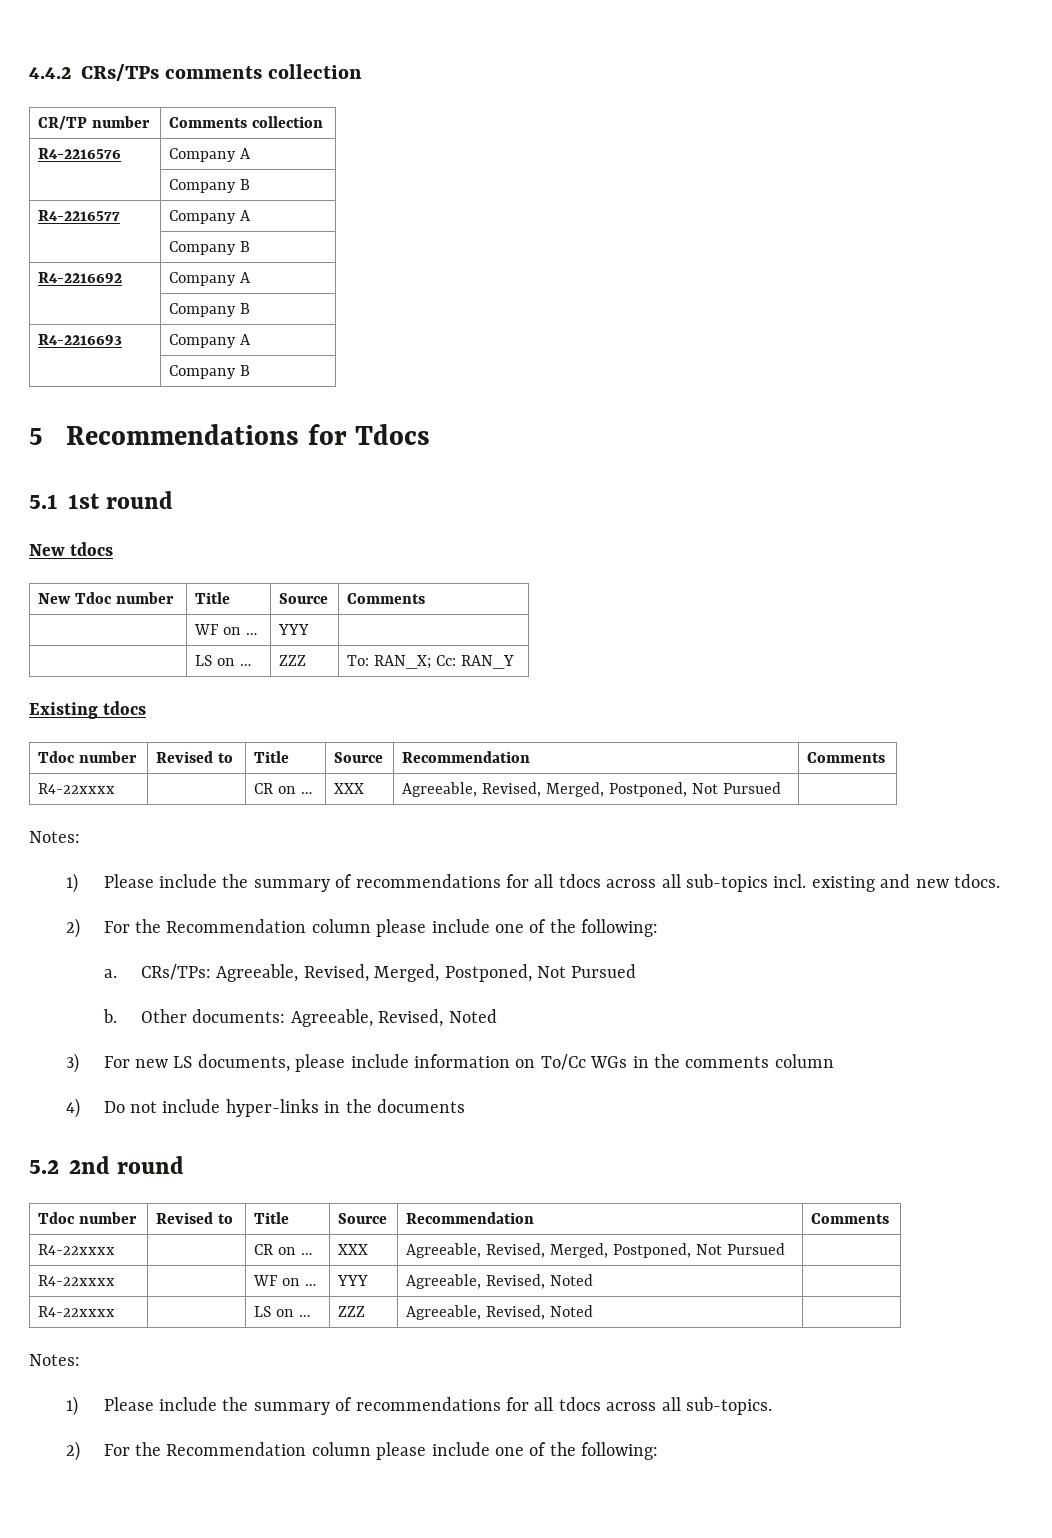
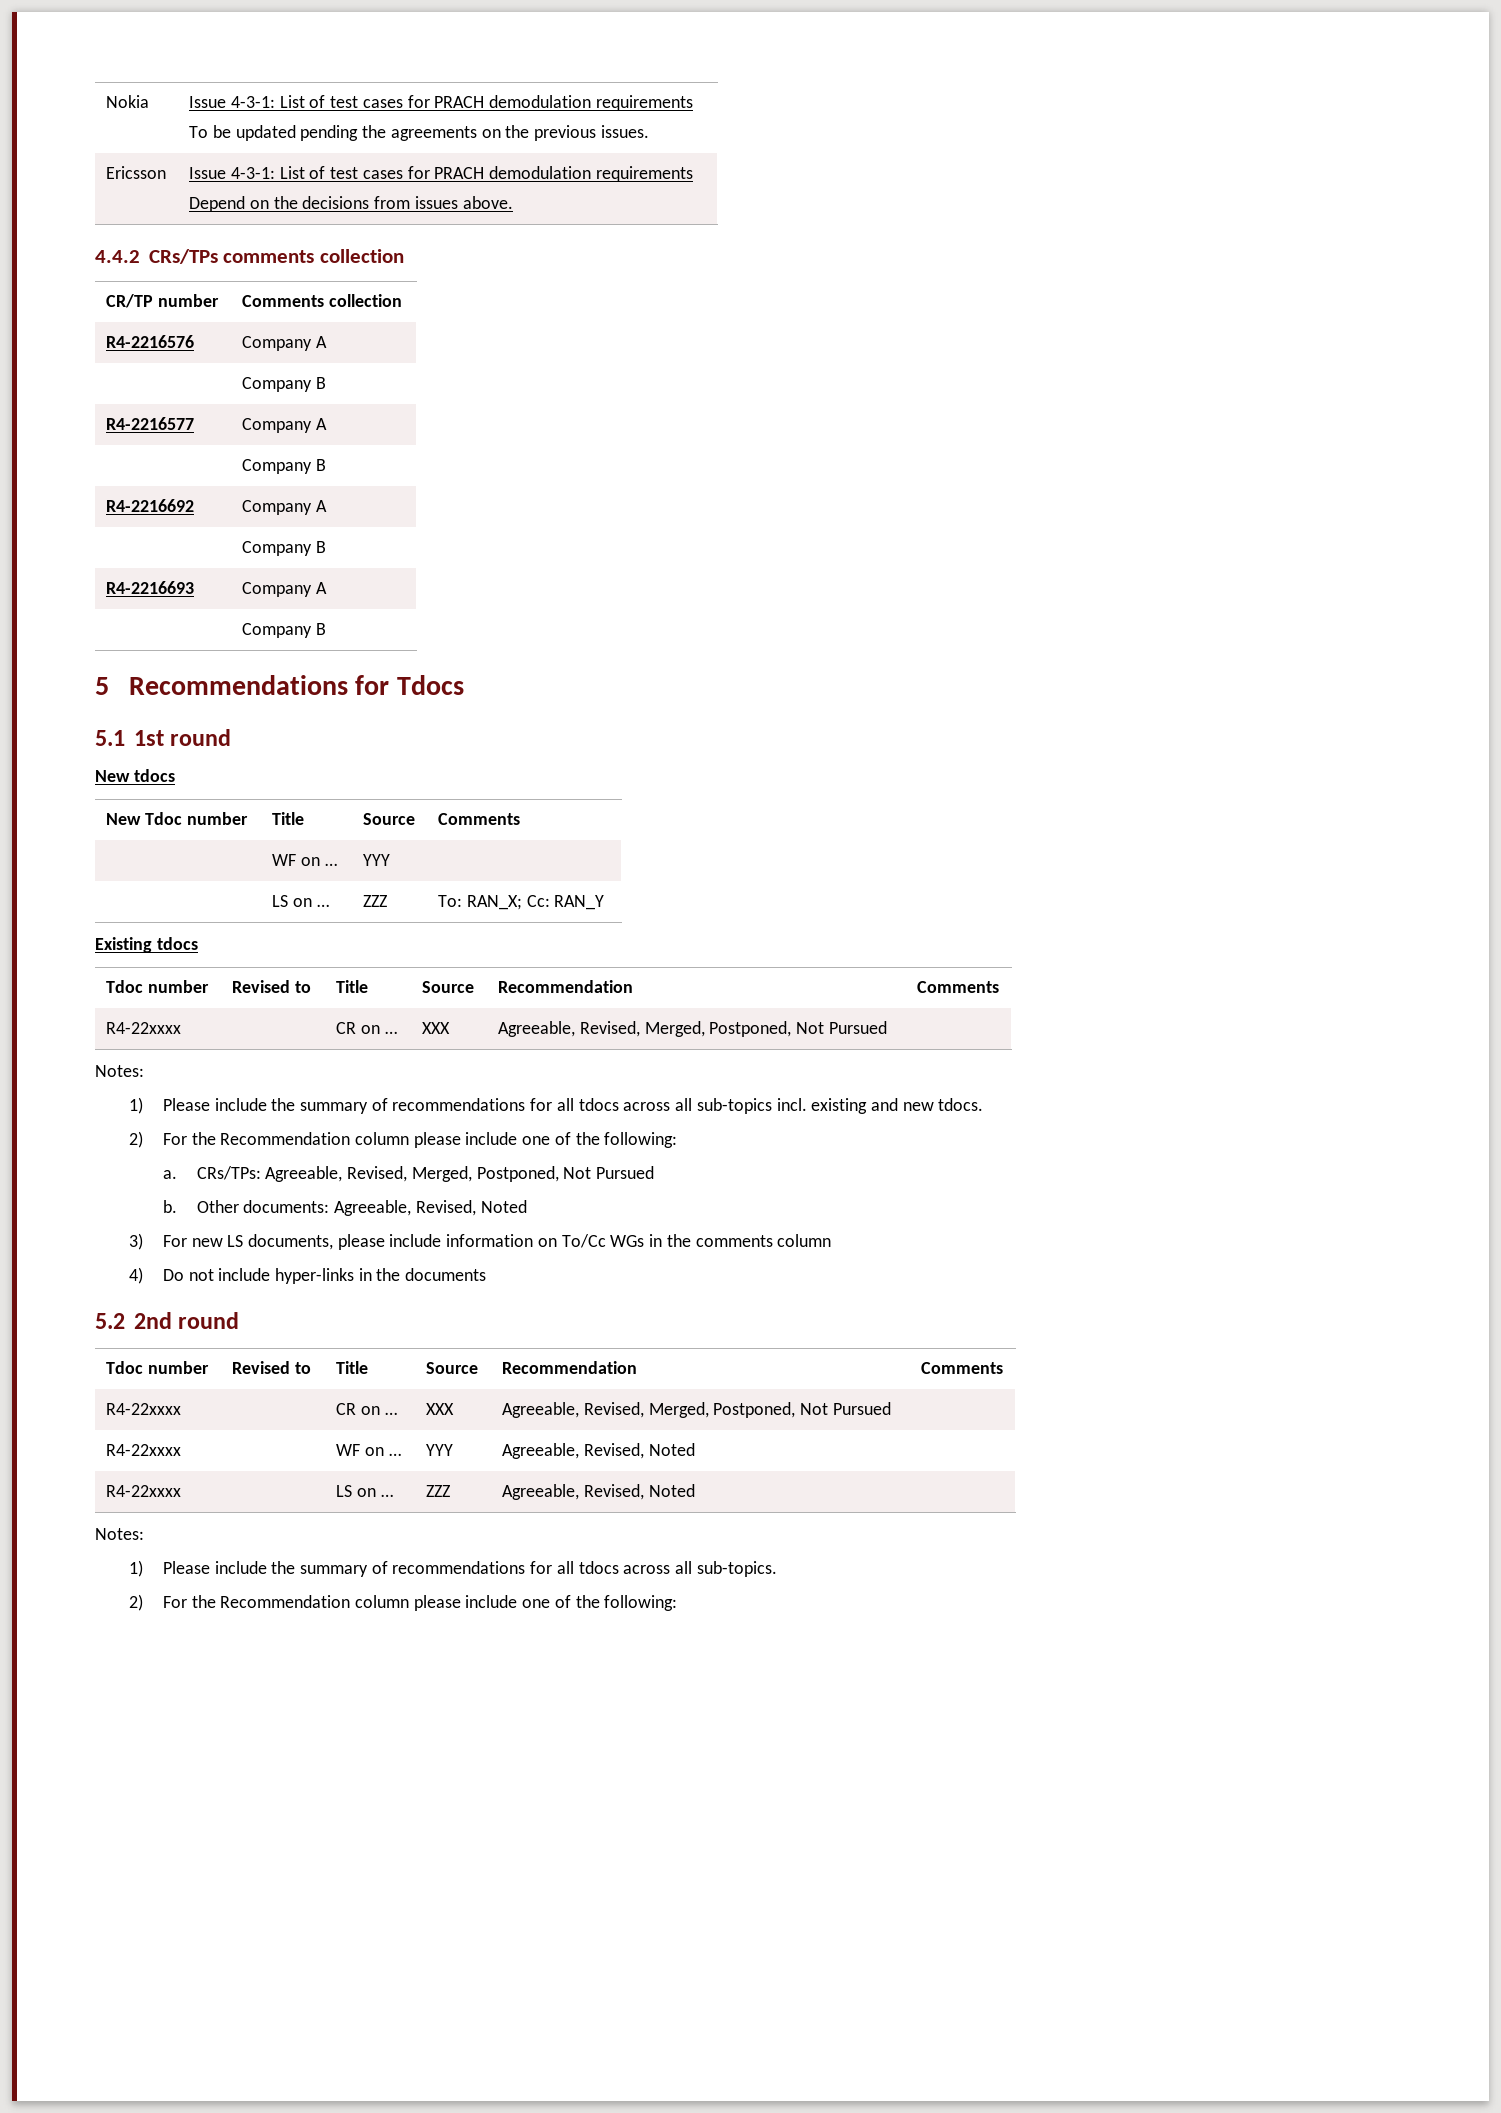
+ Nokia | Issue 4-3-1: List of test cases for PRACH demodulation requirements
+ To be updated pending the agreements on the previous issues.
+ Ericsson | Issue 4-3-1: List of test cases for PRACH demodulation requirements
+ Depend on the decisions from issues above.

